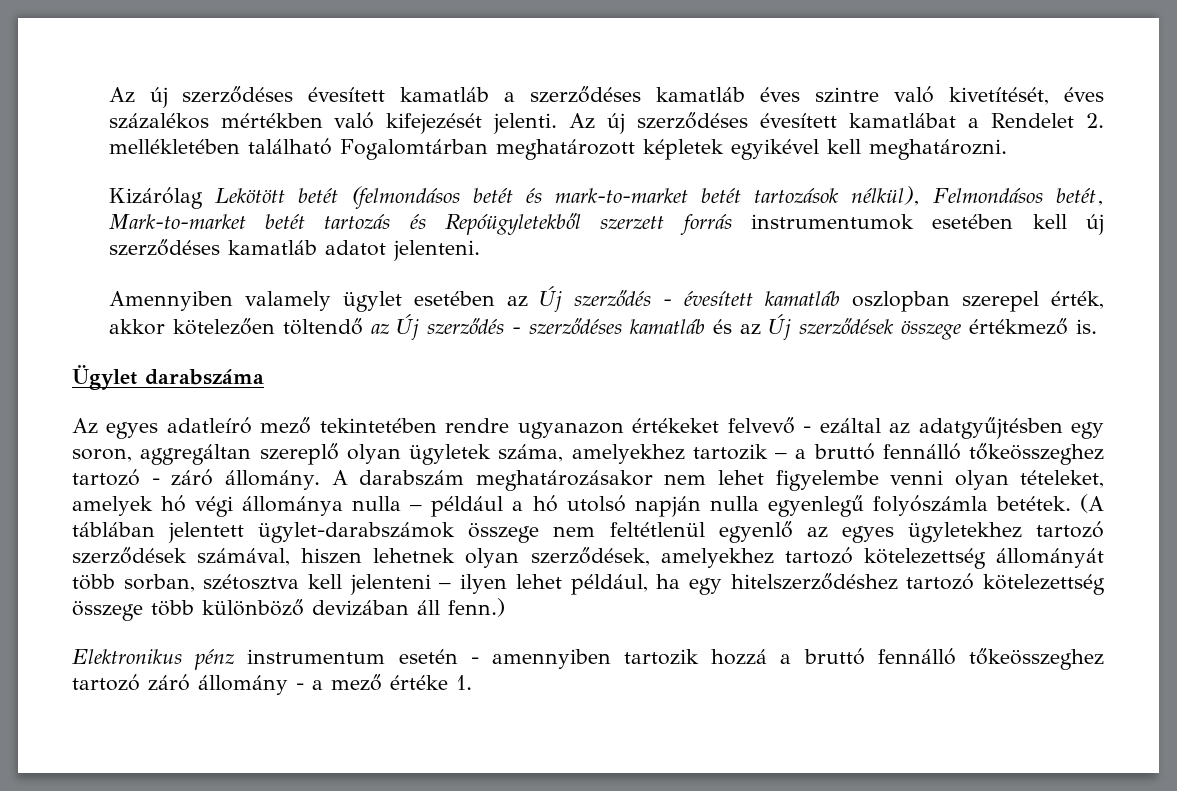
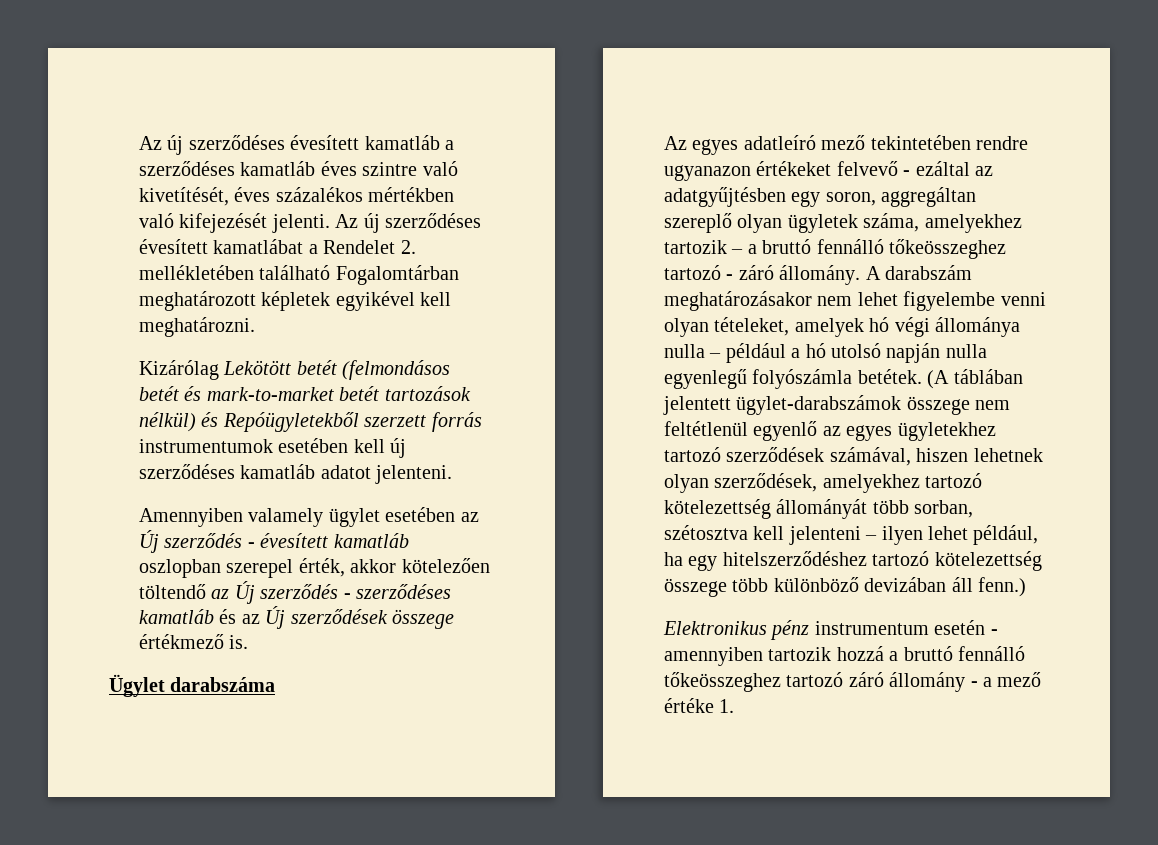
- Kizárólag Lekötött betét (felmondásos betét és mark-to-market betét tartozások nélkül), Felmondásos betét, Mark-to-market betét tartozás és Repóügyletekből szerzett forrás instrumentumok esetében kell új szerződéses kamatláb adatot jelenteni.
+ Kizárólag Lekötött betét (felmondásos betét és mark-to-market betét tartozások nélkül) és Repóügyletekből szerzett forrás instrumentumok esetében kell új szerződéses kamatláb adatot jelenteni.

